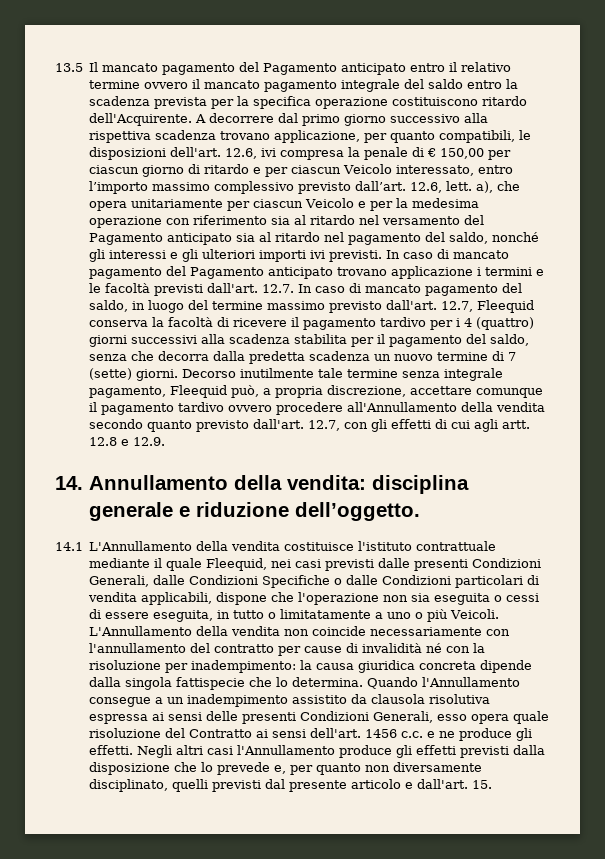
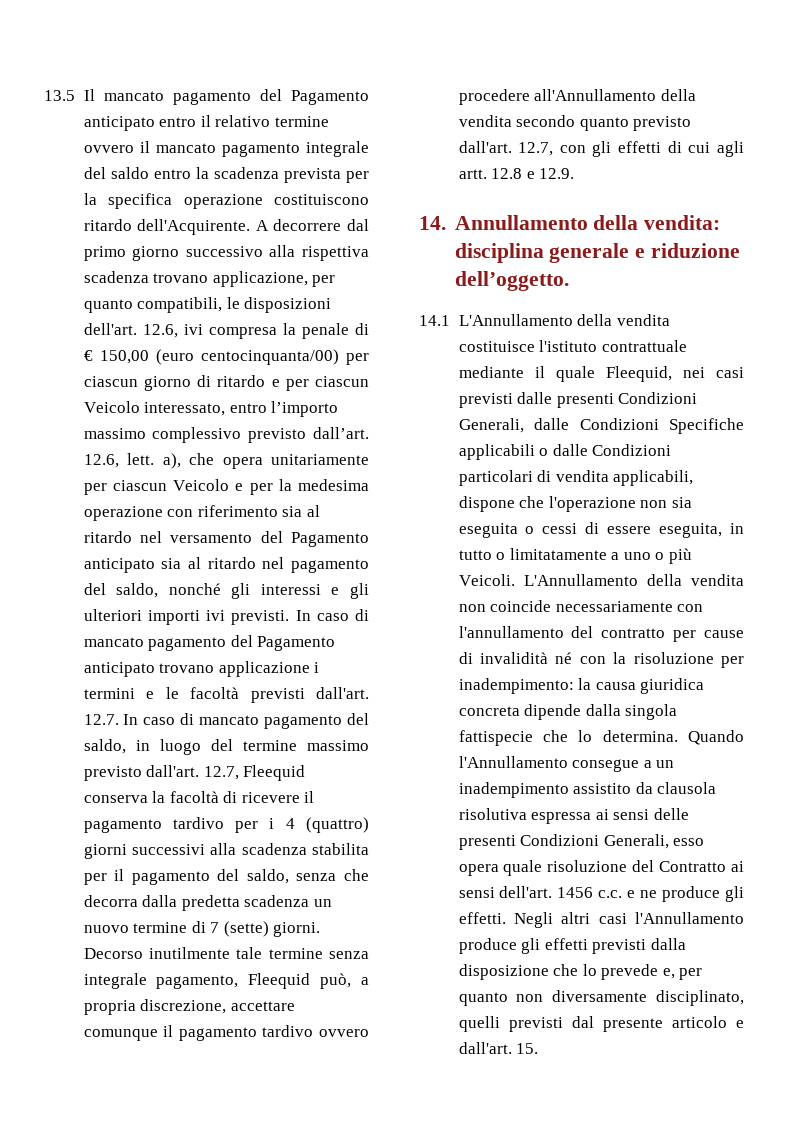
- 12.6, ivi compresa la penale di € 150,00 per ciascun giorno di ritardo e per ciascun Veicolo interessato, entro l’importo massimo complessivo previsto dall’art.
+ 12.6, ivi compresa la penale di € 150,00 (euro centocinquanta/00) per ciascun giorno di ritardo e per ciascun Veicolo interessato, entro l’importo massimo complessivo previsto dall’art.
- 14.1 L'Annullamento della vendita costituisce l'istituto contrattuale mediante il quale Fleequid, nei casi previsti dalle presenti Condizioni Generali, dalle Condizioni Specifiche o dalle Condizioni particolari di vendita applicabili, dispone che l'operazione non sia eseguita o cessi di essere eseguita, in tutto o limitatamente a uno o più Veicoli.
+ 14.1 L'Annullamento della vendita costituisce l'istituto contrattuale mediante il quale Fleequid, nei casi previsti dalle presenti Condizioni Generali, dalle Condizioni Specifiche applicabili o dalle Condizioni particolari di vendita applicabili, dispone che l'operazione non sia eseguita o cessi di essere eseguita, in tutto o limitatamente a uno o più Veicoli.

